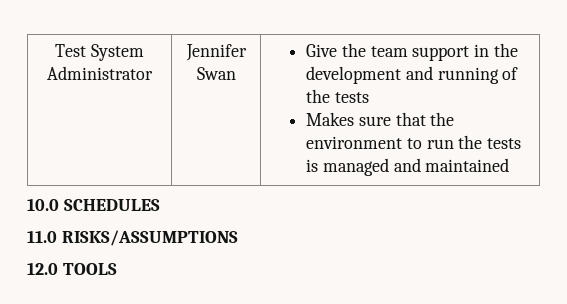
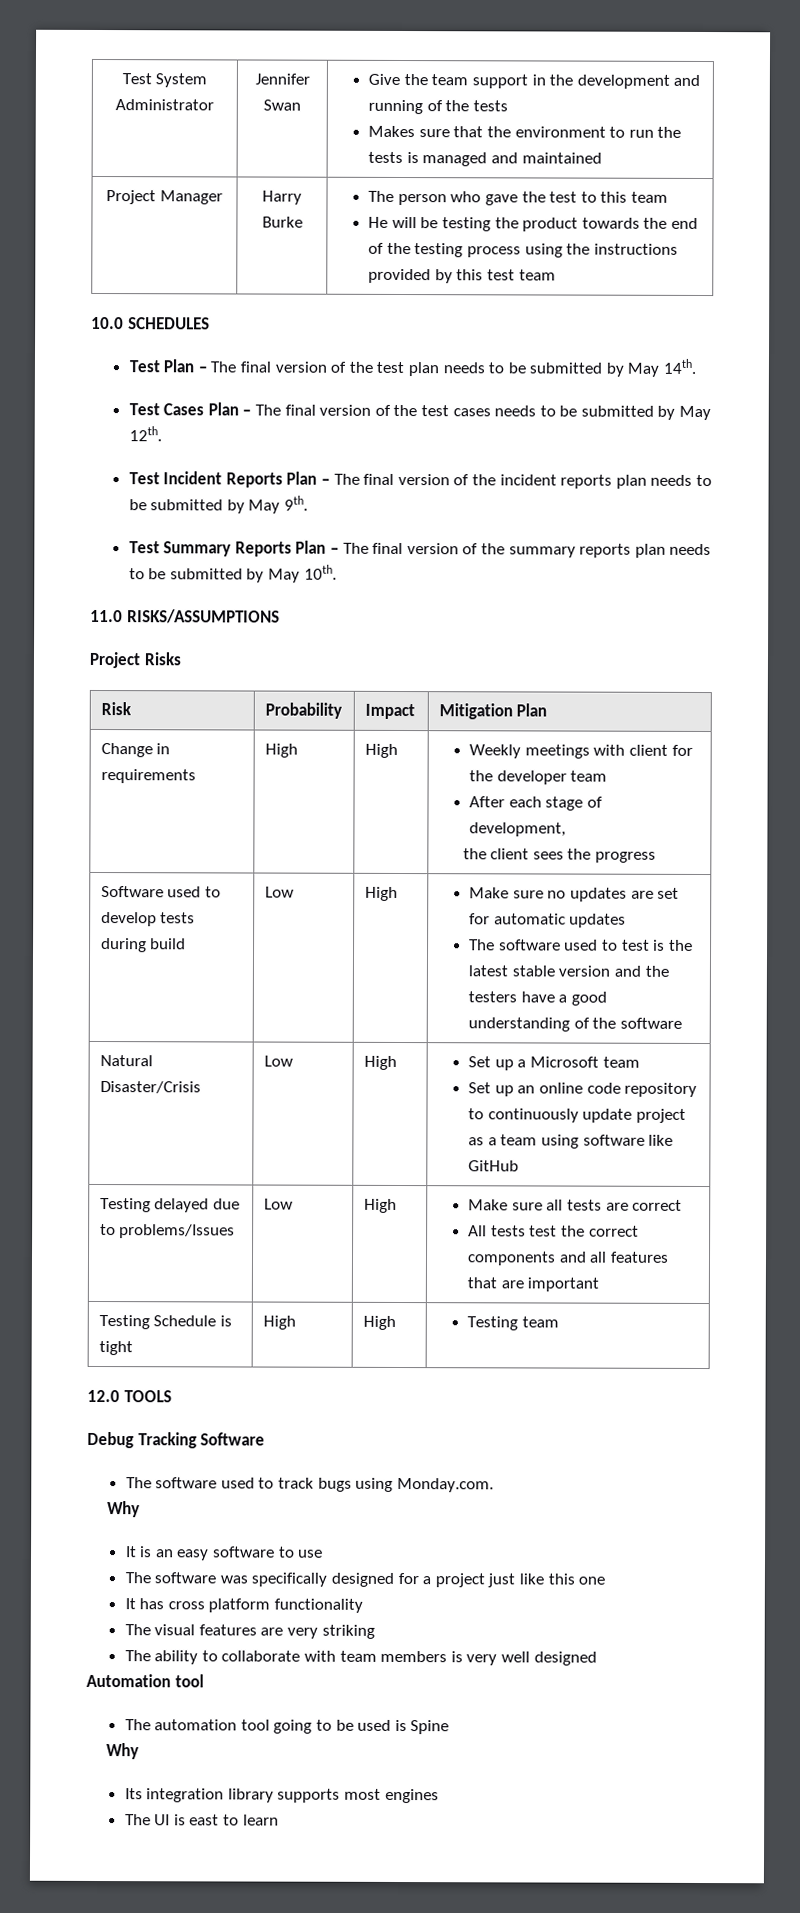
+ Project Manager | Harry Burke | The person who gave the test to this team
+ He will be testing the product towards the end of the testing process using the instructions provided by this test team
  10.0 SCHEDULES
+ Test Plan – The final version of the test plan needs to be submitted by May 14th.
+ Test Cases Plan – The final version of the test cases needs to be submitted by May 12th.
+ Test Incident Reports Plan – The final version of the incident reports plan needs to be submitted by May 9th.
+ Test Summary Reports Plan – The final version of the summary reports plan needs to be submitted by May 10th.
  11.0 RISKS/ASSUMPTIONS
+ Project Risks
+ Risk | Probability | Impact | Mitigation Plan
+ Change in requirements | High | High | Weekly meetings with client for the developer team
+ After each stage of development,
+ the client sees the progress
+ Software used to develop tests during build | Low | High | Make sure no updates are set for automatic updates
+ The software used to test is the latest stable version and the testers have a good understanding of the software
+ Natural Disaster/Crisis | Low | High | Set up a Microsoft team
+ Set up an online code repository to continuously update project as a team using software like GitHub
+ Testing delayed due to problems/Issues | Low | High | Make sure all tests are correct
+ All tests test the correct components and all features that are important
+ Testing Schedule is tight | High | High | Testing team
  12.0 TOOLS
+ Debug Tracking Software
+ The software used to track bugs using Monday.com.
+ Why
+ It is an easy software to use
+ The software was specifically designed for a project just like this one
+ It has cross platform functionality
+ The visual features are very striking
+ The ability to collaborate with team members is very well designed
+ Automation tool
+ The automation tool going to be used is Spine
+ Why
+ Its integration library supports most engines
+ The UI is east to learn

